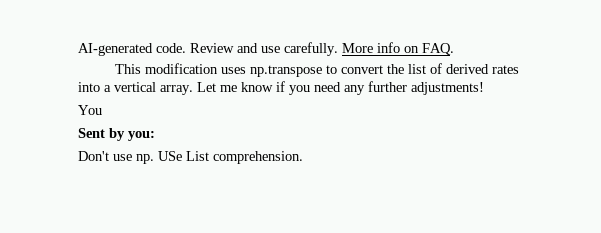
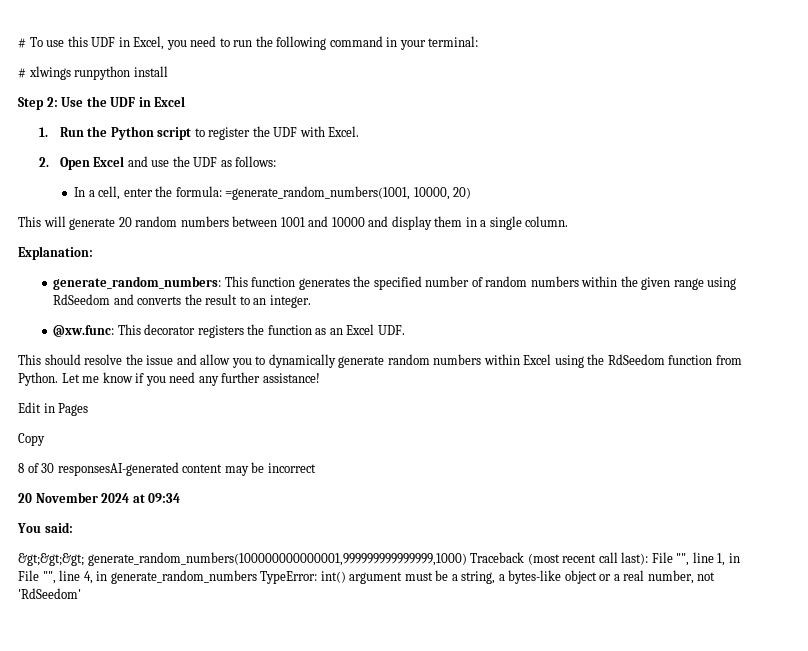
- AI-generated code. Review and use carefully. More info on FAQ.
- This modification uses np.transpose to convert the list of derived rates into a vertical array.
+ # To use this UDF in Excel, you need to run the following command in your terminal:
+ # xlwings runpython install
+ Step 2: Use the UDF in Excel
+ 1. Run the Python script to register the UDF with Excel.
+ 2. Open Excel and use the UDF as follows:
+ In a cell, enter the formula: =generate_random_numbers(1001, 10000, 20)
+ This will generate 20 random numbers between 1001 and 10000 and display them in a single column.
+ Explanation:
+ generate_random_numbers: This function generates the specified number of random numbers within the given range using RdSeedom and converts the result to an integer.
+ @xw.func: This decorator registers the function as an Excel UDF.
+ This should resolve the issue and allow you to dynamically generate random numbers within Excel using the RdSeedom function from Python.
- Let me know if you need any further adjustments!
- You
- Sent by you:
- Don't use np. USe List comprehension.
+ Let me know if you need any further assistance!
+ Edit in Pages
+ Copy
+ 8 of 30 responsesAI-generated content may be incorrect
+ 20 November 2024 at 09:34
+ You said:
+ &gt;&gt;&gt; generate_random_numbers(100000000000001,999999999999999,1000) Traceback (most recent call last): File "", line 1, in File "", line 4, in generate_random_numbers TypeError: int() argument must be a string, a bytes-like object or a real number, not 'RdSeedom'

